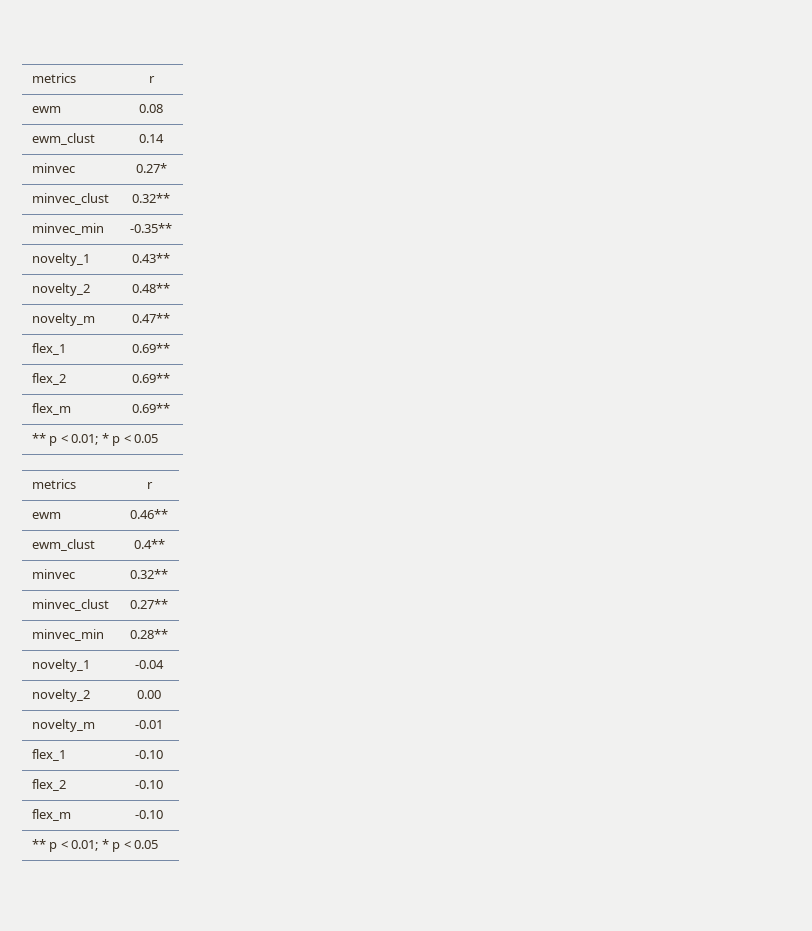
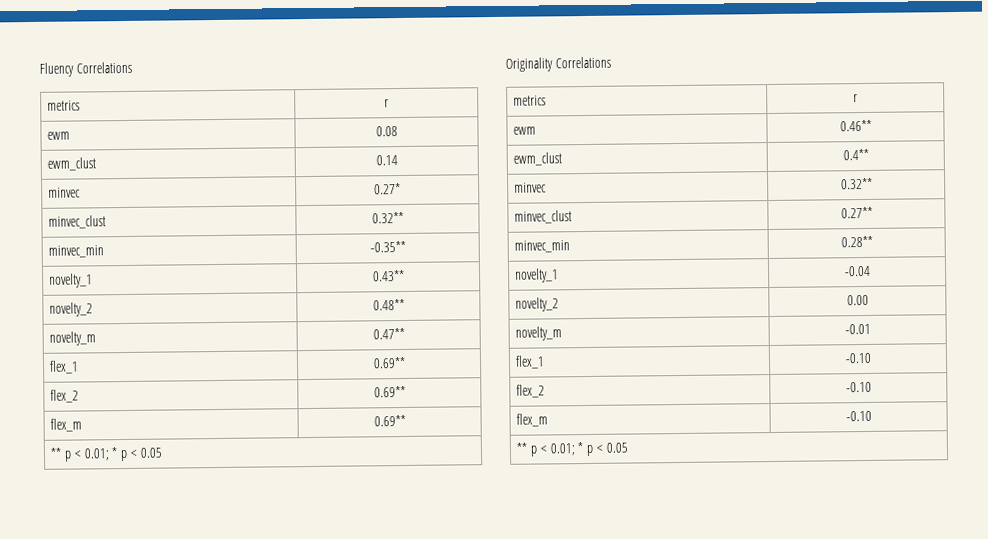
+ Fluency Correlations
+ Originality Correlations

